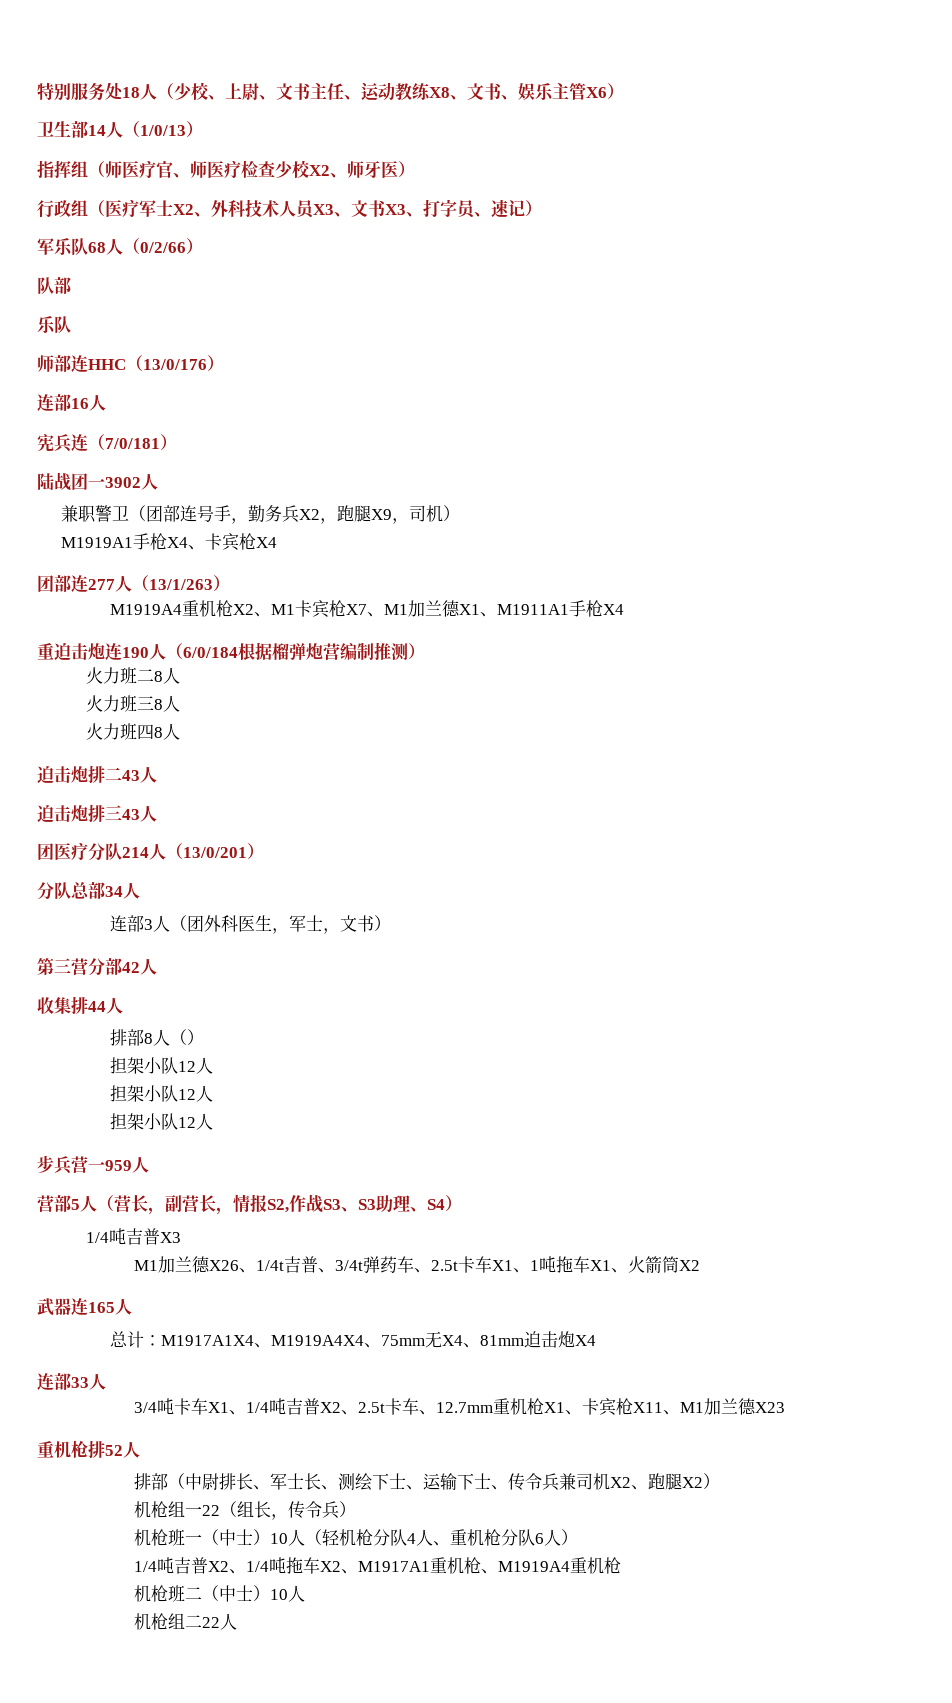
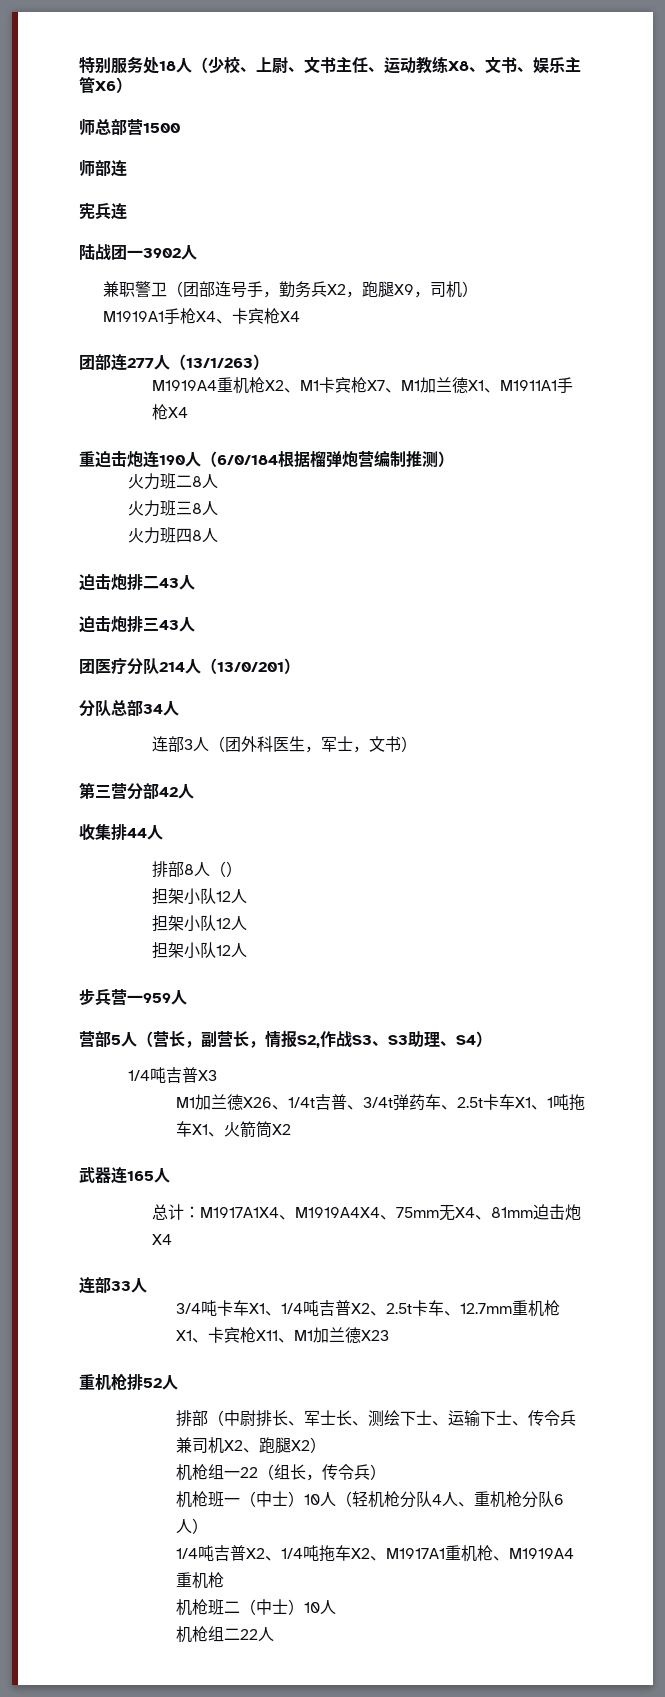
- 卫生部14人（1/0/13）
- 指挥组（师医疗官、师医疗检查少校X2、师牙医）
- 行政组（医疗军士X2、外科技术人员X3、文书X3、打字员、速记）
- 军乐队68人（0/2/66）
- 队部
- 乐队
- 师部连HHC（13/0/176）
- 连部16人
+ 师总部营1500
+ 师部连
- 宪兵连（7/0/181）
+ 宪兵连

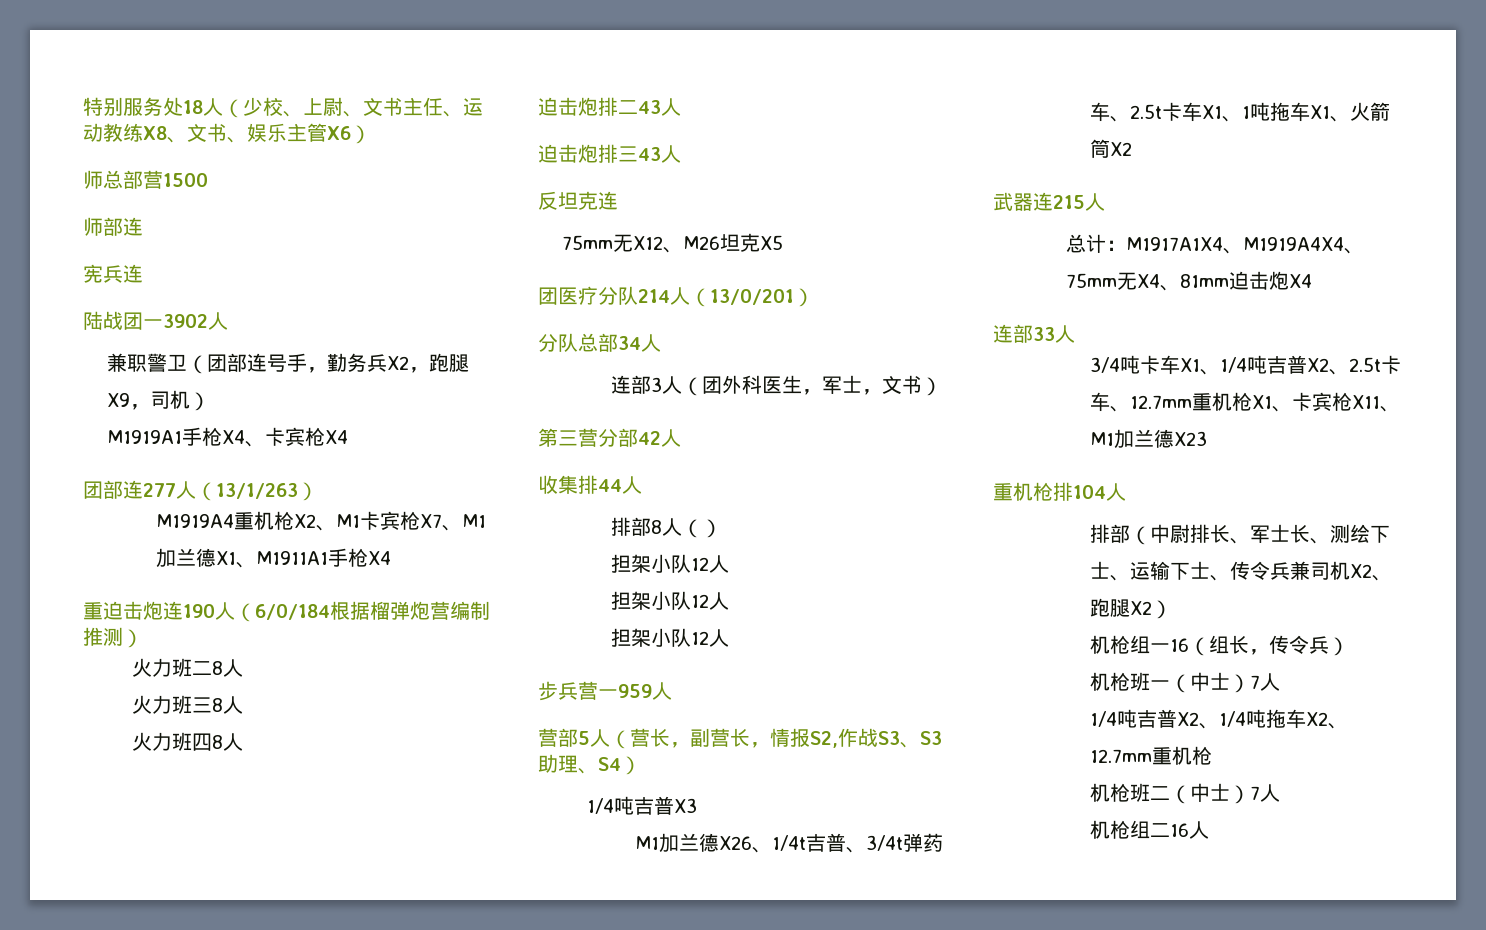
+ 反坦克连
+ 75mm无X12、M26坦克X5
- 武器连165人
+ 武器连215人
- 重机枪排52人
+ 重机枪排104人
- 机枪组一22（组长，传令兵）
+ 机枪组一16（组长，传令兵）
- 机枪班一（中士）10人（轻机枪分队4人、重机枪分队6人）
+ 机枪班一（中士）7人
- 1/4吨吉普X2、1/4吨拖车X2、M1917A1重机枪、M1919A4重机枪
+ 1/4吨吉普X2、1/4吨拖车X2、12.7mm重机枪
- 机枪班二（中士）10人
+ 机枪班二（中士）7人
- 机枪组二22人
+ 机枪组二16人

